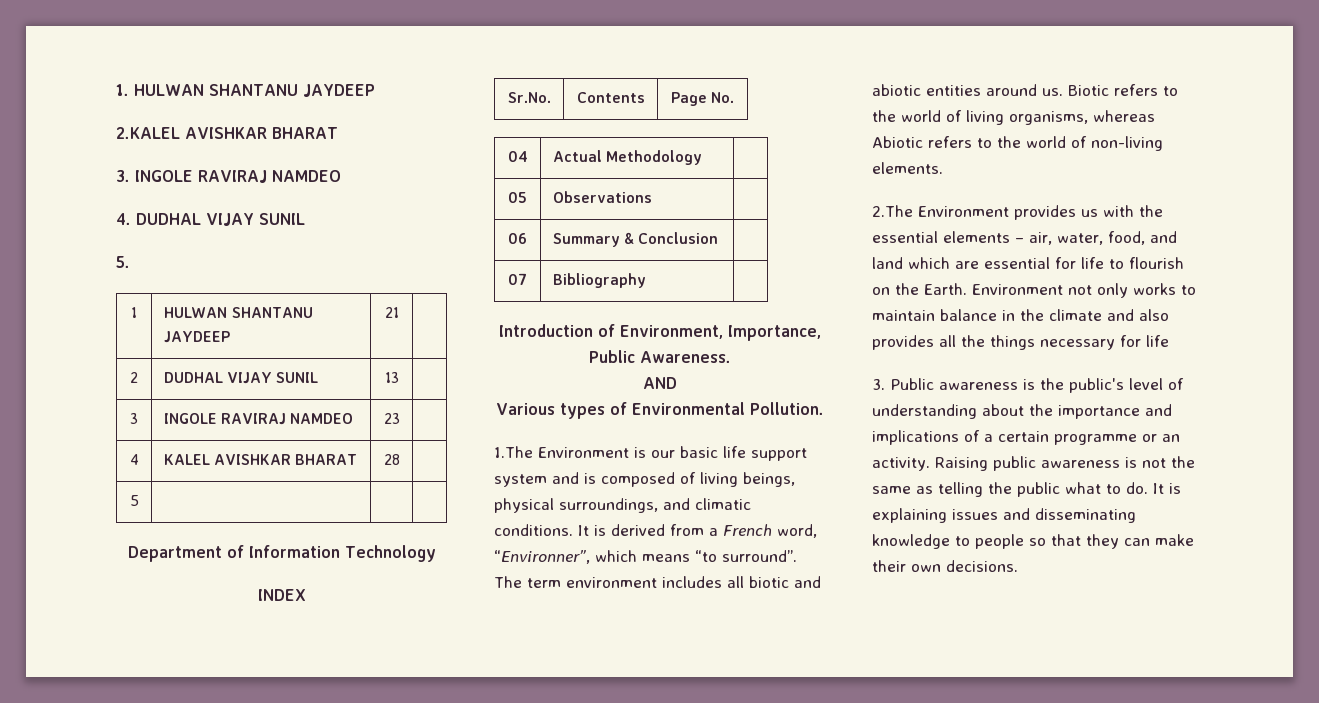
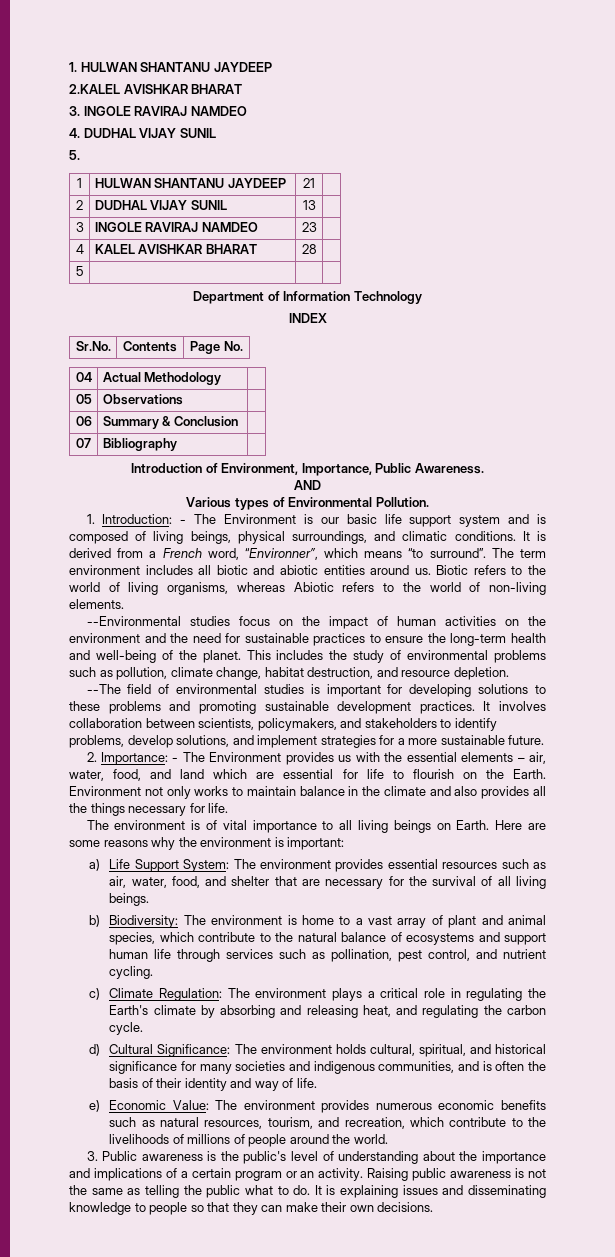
- 1.The Environment is our basic life support system and is composed of living beings, physical surroundings, and climatic conditions.
+ 1. Introduction: - The Environment is our basic life support system and is composed of living beings, physical surroundings, and climatic conditions.
- 2.The Environment provides us with the essential elements – air, water, food, and land which are essential for life to flourish on the Earth.
+ --Environmental studies focus on the impact of human activities on the environment and the need for sustainable practices to ensure the long-term health and well-being of the planet. This includes the study of environmental problems such as pollution, climate change, habitat destruction, and resource depletion.
+ --The field of environmental studies is important for developing solutions to these problems and promoting sustainable development practices. It involves collaboration between scientists, policymakers, and stakeholders to identify problems, develop solutions, and implement strategies for a more sustainable future.
+ 2. Importance: - The Environment provides us with the essential elements – air, water, food, and land which are essential for life to flourish on the Earth.
- Environment not only works to maintain balance in the climate and also provides all the things necessary for life
+ Environment not only works to maintain balance in the climate and also provides all the things necessary for life.
+ The environment is of vital importance to all living beings on Earth. Here are some reasons why the environment is important:
+ a) Life Support System: The environment provides essential resources such as air, water, food, and shelter that are necessary for the survival of all living beings.
+ b) Biodiversity: The environment is home to a vast array of plant and animal species, which contribute to the natural balance of ecosystems and support human life through services such as pollination, pest control, and nutrient cycling.
+ c) Climate Regulation: The environment plays a critical role in regulating the Earth's climate by absorbing and releasing heat, and regulating the carbon cycle.
+ d) Cultural Significance: The environment holds cultural, spiritual, and historical significance for many societies and indigenous communities, and is often the basis of their identity and way of life.
+ e) Economic Value: The environment provides numerous economic benefits such as natural resources, tourism, and recreation, which contribute to the livelihoods of millions of people around the world.
- 3. Public awareness is the public's level of understanding about the importance and implications of a certain programme or an activity.
+ 3. Public awareness is the public's level of understanding about the importance and implications of a certain program or an activity.

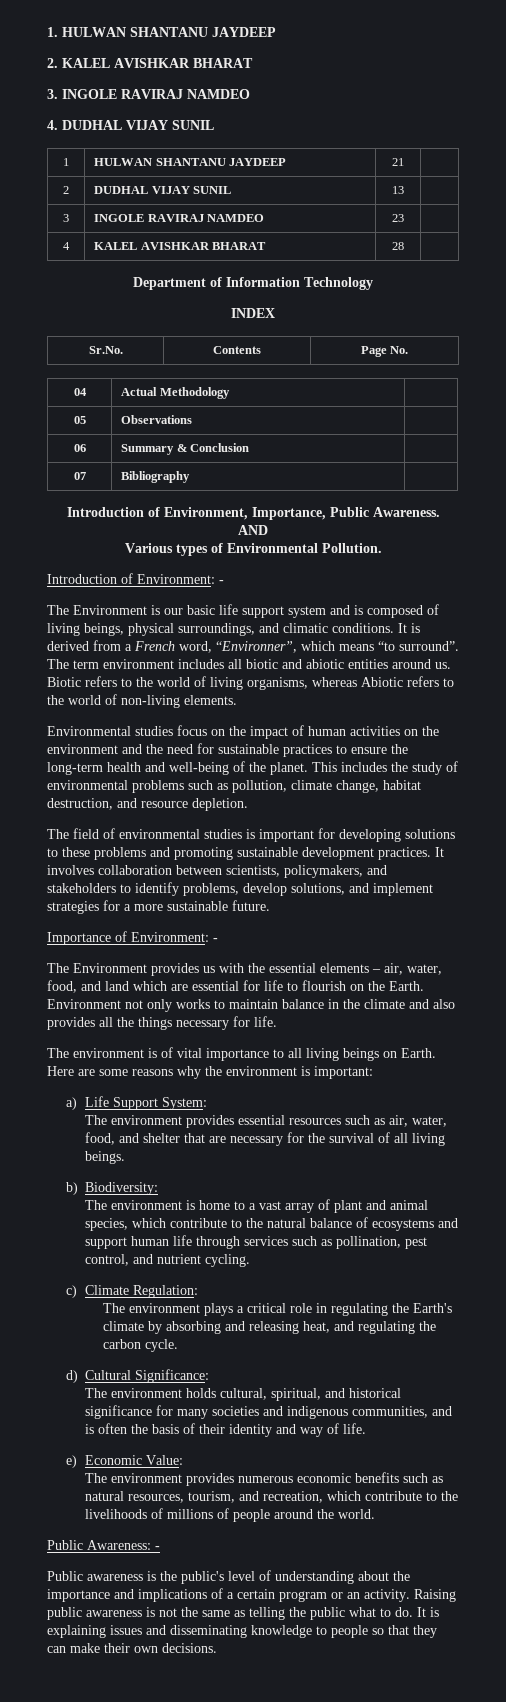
- 2.KALEL AVISHKAR BHARAT
+ 2. KALEL AVISHKAR BHARAT
- 5.
- 5 | | |
- 1. Introduction: - The Environment is our basic life support system and is composed of living beings, physical surroundings, and climatic conditions.
+ Introduction of Environment: -
+ The Environment is our basic life support system and is composed of living beings, physical surroundings, and climatic conditions.
- --Environmental studies focus on the impact of human activities on the environment and the need for sustainable practices to ensure the long-term health and well-being of the planet.
+ Environmental studies focus on the impact of human activities on the environment and the need for sustainable practices to ensure the long-term health and well-being of the planet.
- --The field of environmental studies is important for developing solutions to these problems and promoting sustainable development practices.
+ The field of environmental studies is important for developing solutions to these problems and promoting sustainable development practices.
- 2. Importance: - The Environment provides us with the essential elements – air, water, food, and land which are essential for life to flourish on the Earth.
+ Importance of Environment: -
+ The Environment provides us with the essential elements – air, water, food, and land which are essential for life to flourish on the Earth.
- a) Life Support System: The environment provides essential resources such as air, water, food, and shelter that are necessary for the survival of all living beings.
+ a) Life Support System:
+ The environment provides essential resources such as air, water, food, and shelter that are necessary for the survival of all living beings.
- b) Biodiversity: The environment is home to a vast array of plant and animal species, which contribute to the natural balance of ecosystems and support human life through services such as pollination, pest control, and nutrient cycling.
+ b) Biodiversity:
+ The environment is home to a vast array of plant and animal species, which contribute to the natural balance of ecosystems and support human life through services such as pollination, pest control, and nutrient cycling.
- c) Climate Regulation: The environment plays a critical role in regulating the Earth's climate by absorbing and releasing heat, and regulating the carbon cycle.
+ c) Climate Regulation:
+ The environment plays a critical role in regulating the Earth's climate by absorbing and releasing heat, and regulating the carbon cycle.
- d) Cultural Significance: The environment holds cultural, spiritual, and historical significance for many societies and indigenous communities, and is often the basis of their identity and way of life.
+ d) Cultural Significance:
+ The environment holds cultural, spiritual, and historical significance for many societies and indigenous communities, and is often the basis of their identity and way of life.
- e) Economic Value: The environment provides numerous economic benefits such as natural resources, tourism, and recreation, which contribute to the livelihoods of millions of people around the world.
+ e) Economic Value:
+ The environment provides numerous economic benefits such as natural resources, tourism, and recreation, which contribute to the livelihoods of millions of people around the world.
- 3. Public awareness is the public's level of understanding about the importance and implications of a certain program or an activity.
+ Public Awareness: -
+ Public awareness is the public's level of understanding about the importance and implications of a certain program or an activity.

